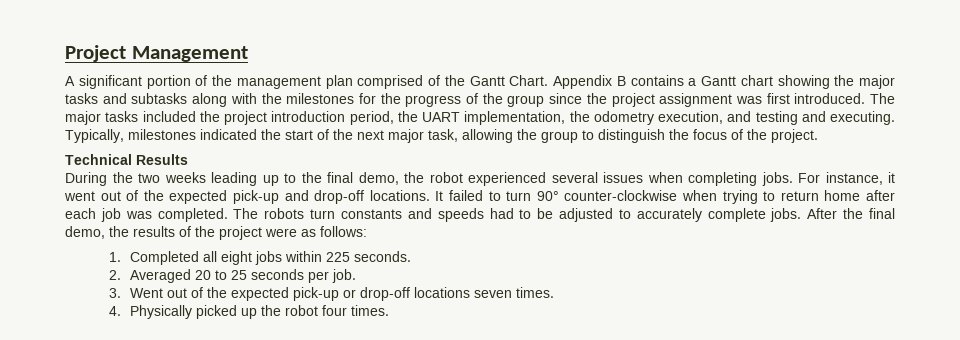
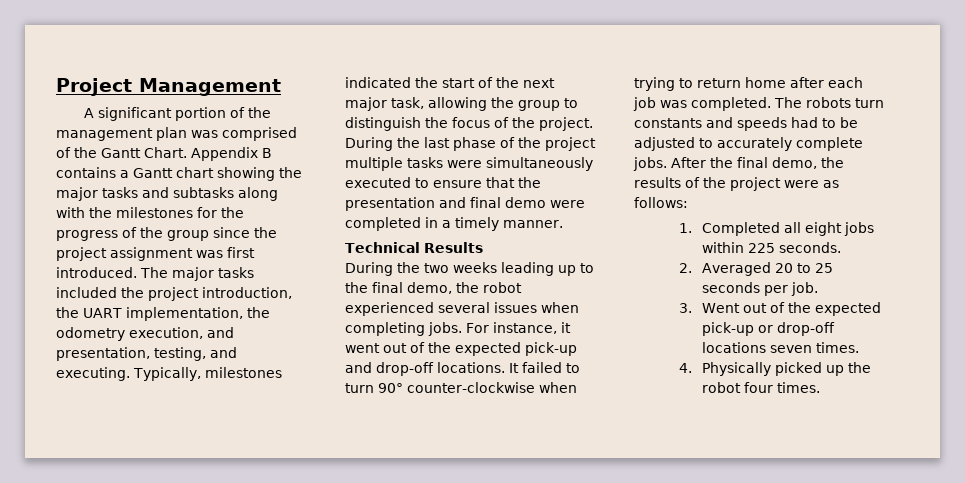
- A significant portion of the management plan comprised of the Gantt Chart.
+ A significant portion of the management plan was comprised of the Gantt Chart.
- The major tasks included the project introduction period, the UART implementation, the odometry execution, and testing and executing.
+ The major tasks included the project introduction, the UART implementation, the odometry execution, and presentation, testing, and executing.
+ During the last phase of the project multiple tasks were simultaneously executed to ensure that the presentation and final demo were completed in a timely manner.

